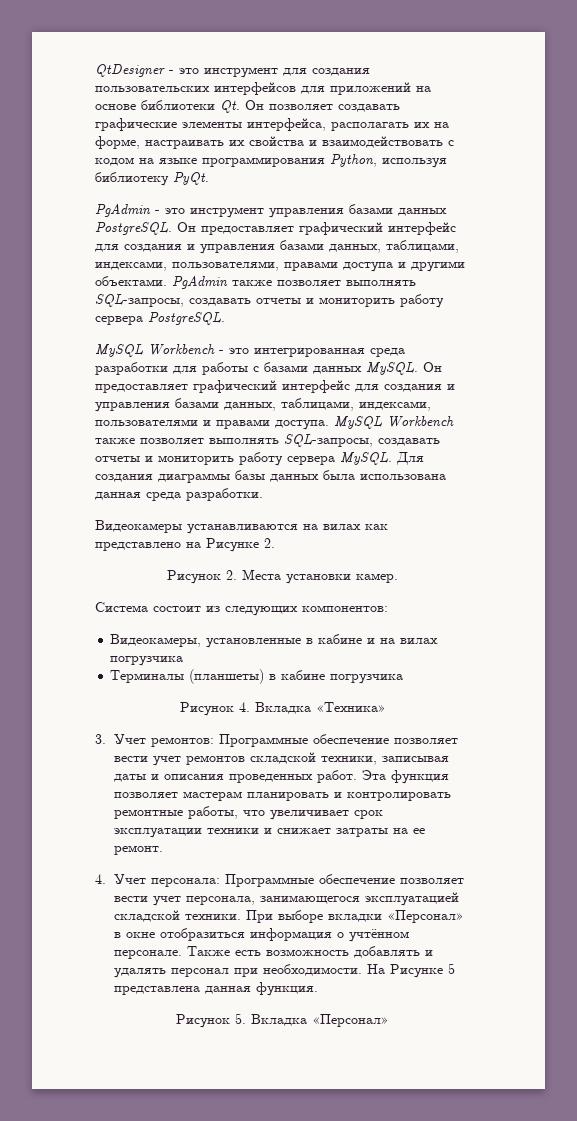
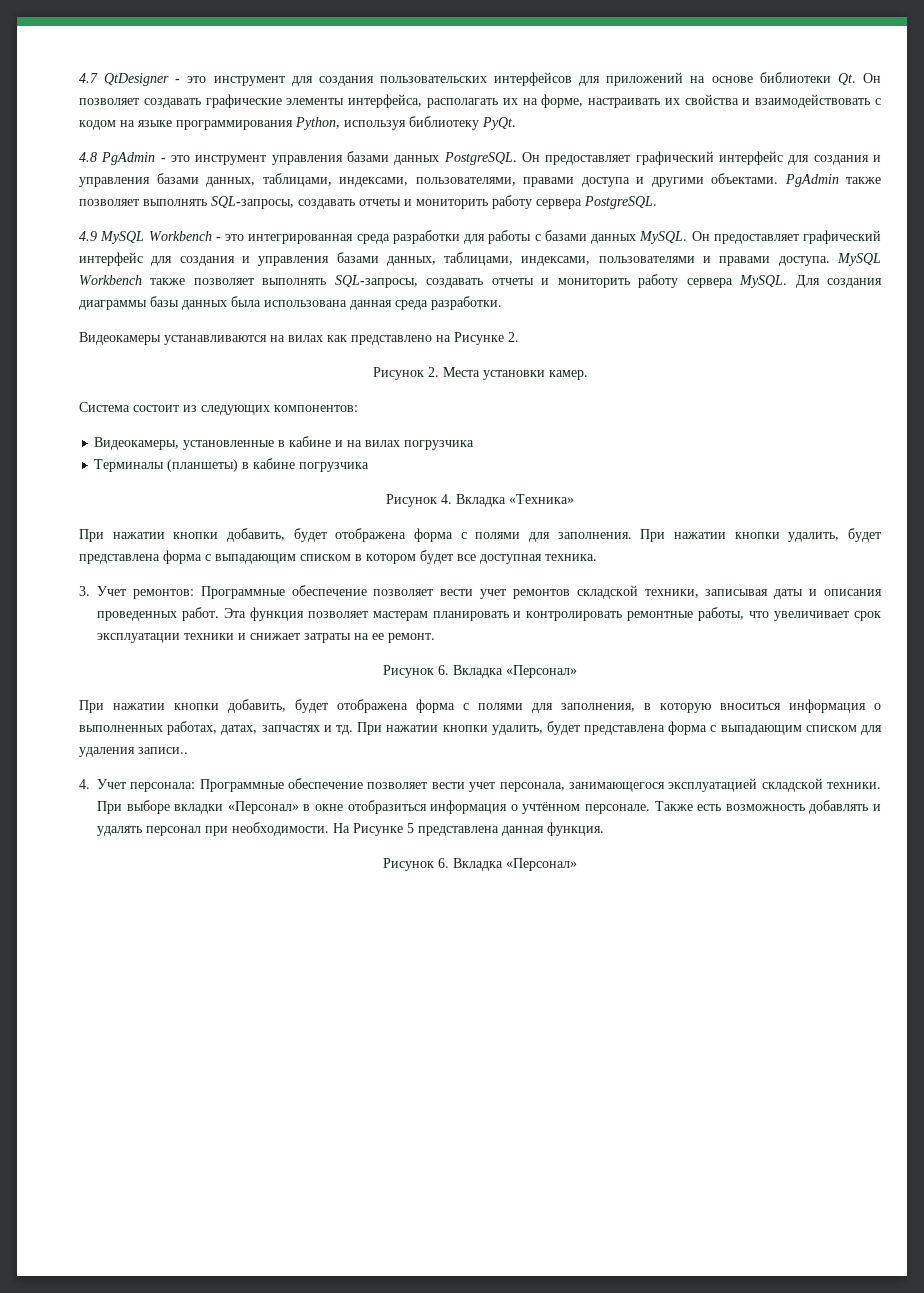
- QtDesigner - это инструмент для создания пользовательских интерфейсов для приложений на основе библиотеки Qt. Он позволяет создавать графические элементы интерфейса, располагать их на форме, настраивать их свойства и взаимодействовать с кодом на языке программирования Python, используя библиотеку PyQt.
+ 4.7 QtDesigner - это инструмент для создания пользовательских интерфейсов для приложений на основе библиотеки Qt. Он позволяет создавать графические элементы интерфейса, располагать их на форме, настраивать их свойства и взаимодействовать с кодом на языке программирования Python, используя библиотеку PyQt.
- PgAdmin - это инструмент управления базами данных PostgreSQL.
+ 4.8 PgAdmin - это инструмент управления базами данных PostgreSQL.
- MySQL Workbench - это интегрированная среда разработки для работы с базами данных MySQL.
+ 4.9 MySQL Workbench - это интегрированная среда разработки для работы с базами данных MySQL.
+ При нажатии кнопки добавить, будет отображена форма с полями для заполнения. При нажатии кнопки удалить, будет представлена форма с выпадающим списком в котором будет все доступная техника.
  Эта функция позволяет мастерам планировать и контролировать ремонтные работы, что увеличивает срок эксплуатации техники и снижает затраты на ее ремонт.
+ Рисунок 6. Вкладка «Персонал»
+ При нажатии кнопки добавить, будет отображена форма с полями для заполнения, в которую вноситься информация о выполненных работах, датах, запчастях и тд. При нажатии кнопки удалить, будет представлена форма с выпадающим списком для удаления записи..
  На Рисунке 5 представлена данная функция.
- Рисунок 5. Вкладка «Персонал»
+ Рисунок 6. Вкладка «Персонал»

